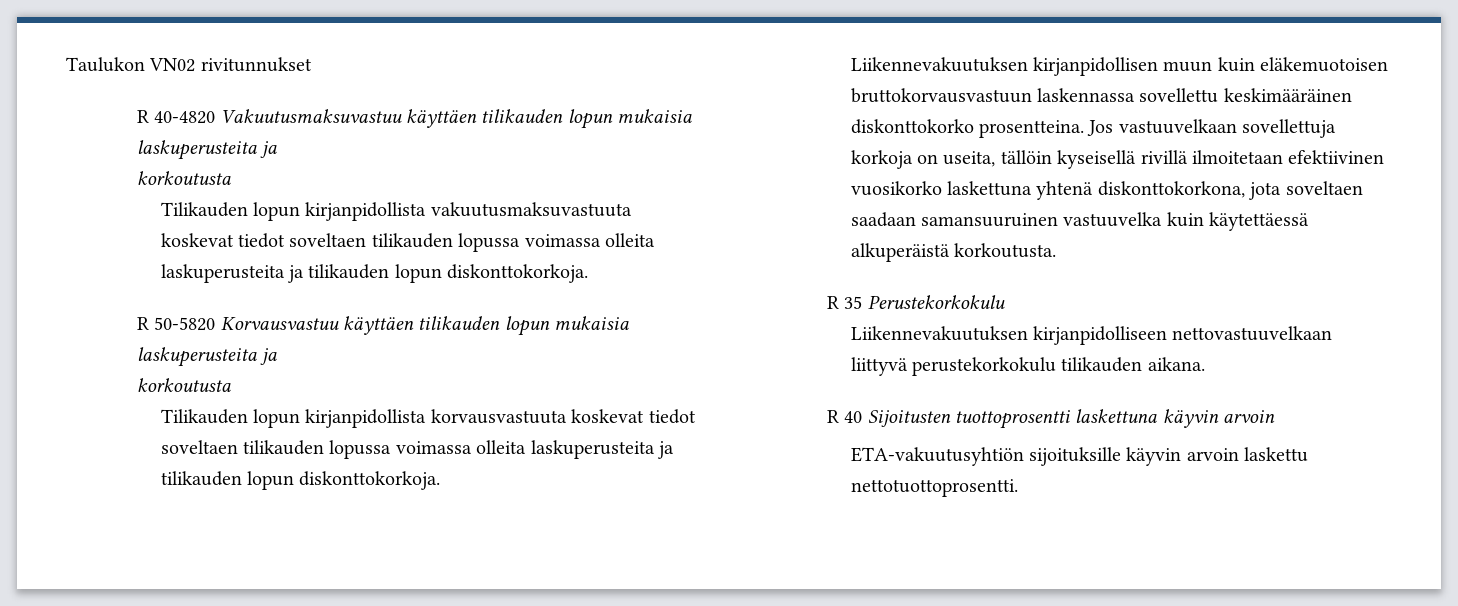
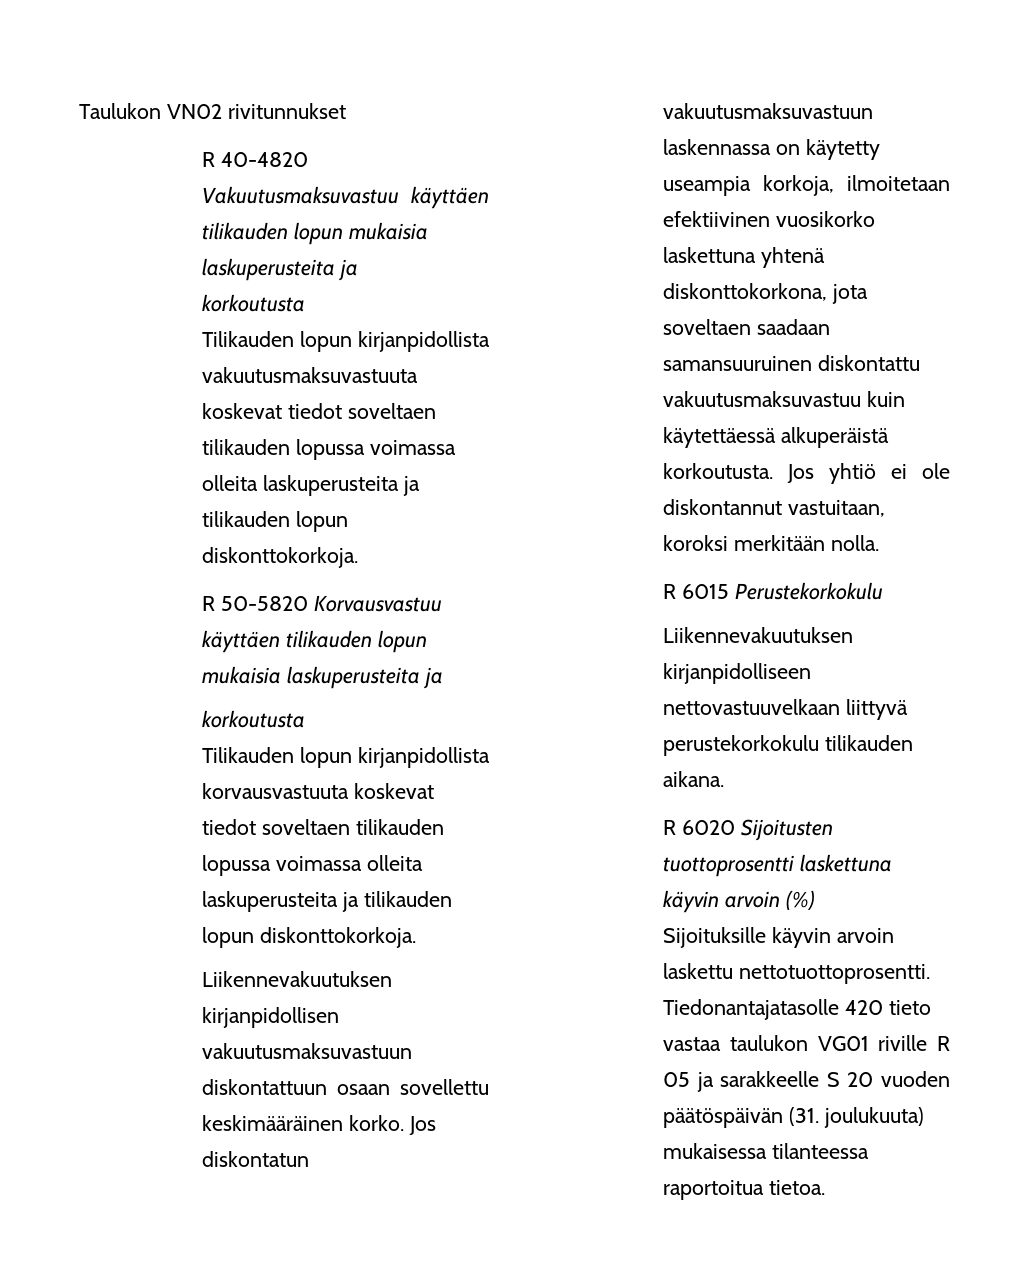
- Liikennevakuutuksen kirjanpidollisen muun kuin eläkemuotoisen bruttokorvausvastuun laskennassa sovellettu keskimääräinen diskonttokorko prosentteina. Jos vastuuvelkaan sovellettuja korkoja on useita, tällöin kyseisellä rivillä ilmoitetaan efektiivinen vuosikorko laskettuna yhtenä diskonttokorkona, jota soveltaen saadaan samansuuruinen vastuuvelka kuin käytettäessä alkuperäistä korkoutusta.
- R 35 Perustekorkokulu
+ Liikennevakuutuksen kirjanpidollisen vakuutusmaksuvastuun diskontattuun osaan sovellettu keskimääräinen korko. Jos diskontatun vakuutusmaksuvastuun laskennassa on käytetty useampia korkoja, ilmoitetaan efektiivinen vuosikorko laskettuna yhtenä diskonttokorkona, jota soveltaen saadaan samansuuruinen diskontattu vakuutusmaksuvastuu kuin käytettäessä alkuperäistä korkoutusta. Jos yhtiö ei ole diskontannut vastuitaan, koroksi merkitään nolla.
+ R 6015 Perustekorkokulu
- R 40 Sijoitusten tuottoprosentti laskettuna käyvin arvoin
- ETA-vakuutusyhtiön sijoituksille käyvin arvoin laskettu nettotuottoprosentti.
+ R 6020 Sijoitusten tuottoprosentti laskettuna käyvin arvoin (%)
+ Sijoituksille käyvin arvoin laskettu nettotuottoprosentti.
+ Tiedonantajatasolle 420 tieto vastaa taulukon VG01 riville R 05 ja sarakkeelle S 20 vuoden päätöspäivän (31. joulukuuta) mukaisessa tilanteessa raportoitua tietoa.

